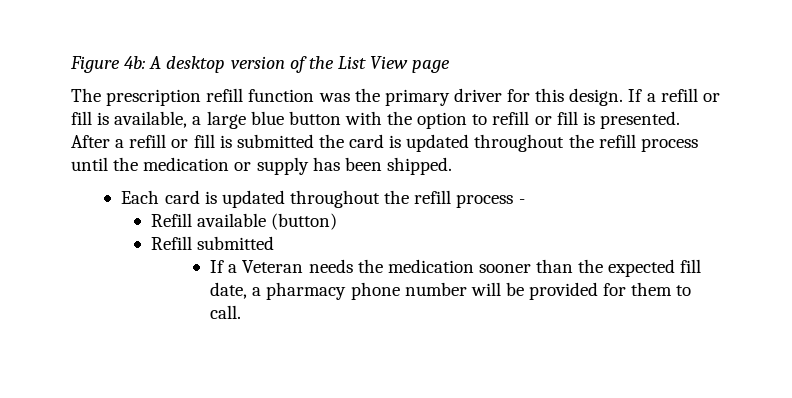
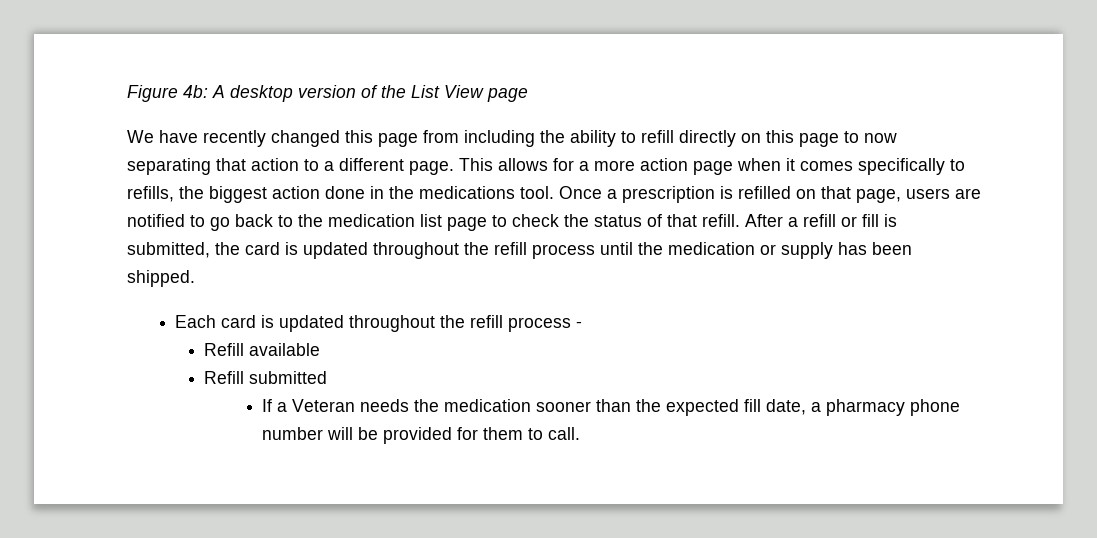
- The prescription refill function was the primary driver for this design. If a refill or fill is available, a large blue button with the option to refill or fill is presented.
+ We have recently changed this page from including the ability to refill directly on this page to now separating that action to a different page. This allows for a more action page when it comes specifically to refills, the biggest action done in the medications tool. Once a prescription is refilled on that page, users are notified to go back to the medication list page to check the status of that refill.
- After a refill or fill is submitted the card is updated throughout the refill process until the medication or supply has been shipped.
+ After a refill or fill is submitted, the card is updated throughout the refill process until the medication or supply has been shipped.
- Refill available (button)
+ Refill available

